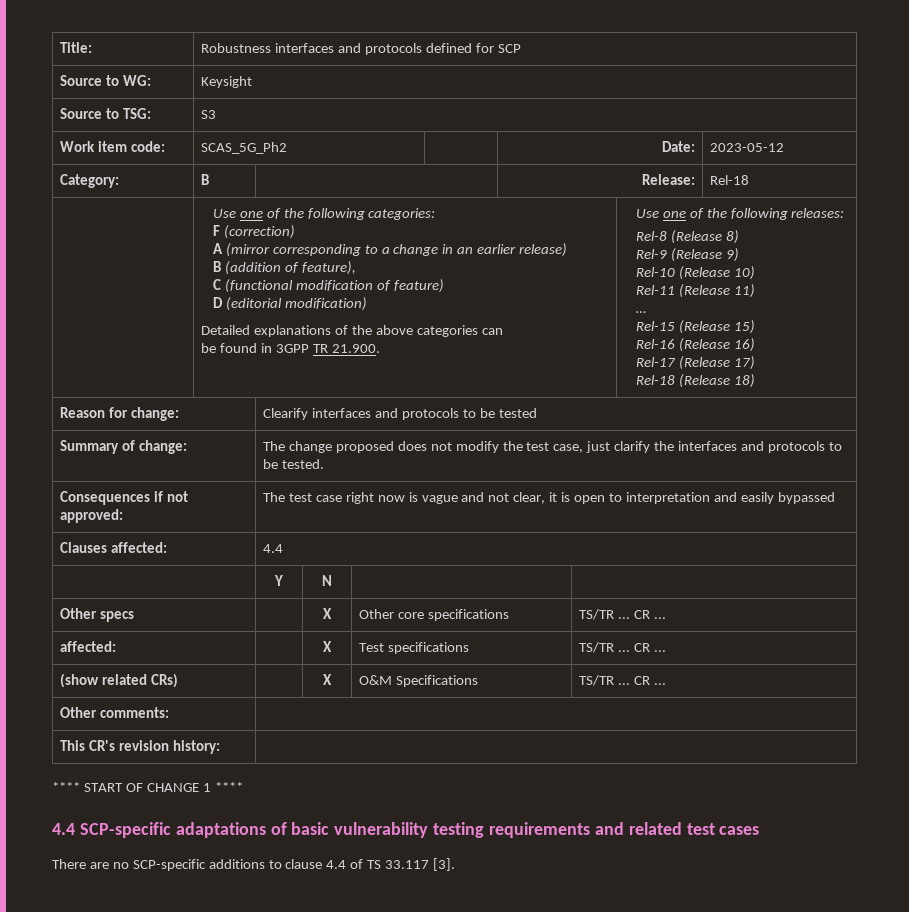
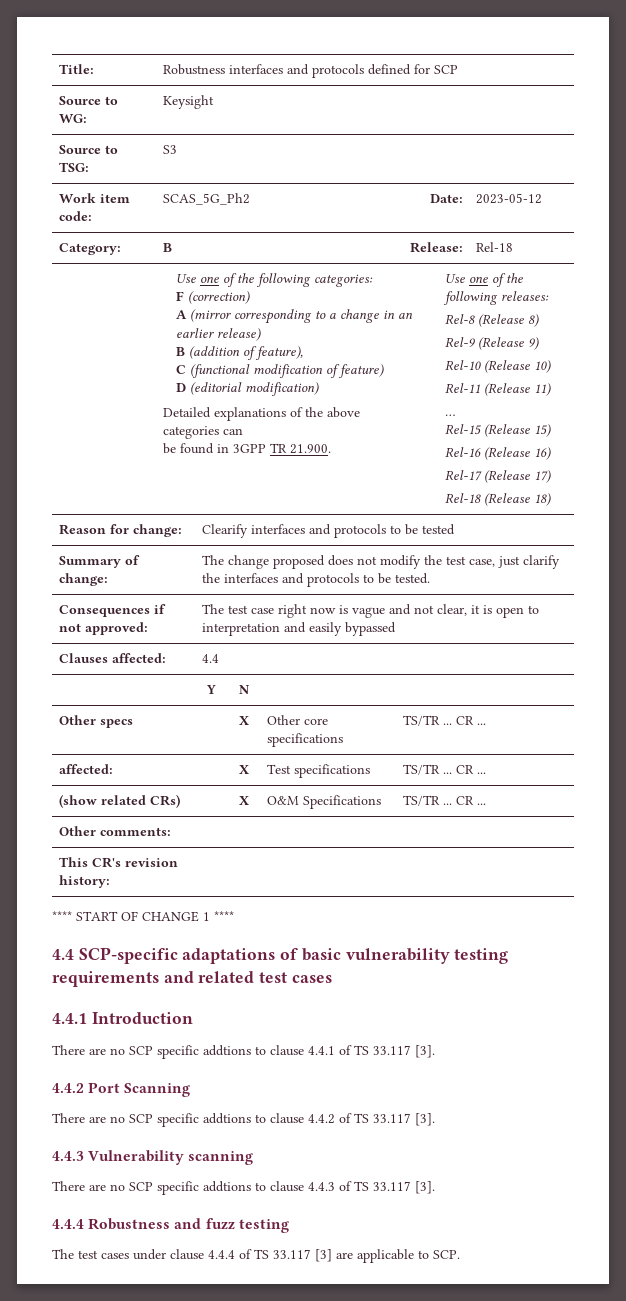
- There are no SCP-specific additions to clause 4.4 of TS 33.117 [3].
+ 4.4.1 Introduction
+ There are no SCP specific addtions to clause 4.4.1 of TS 33.117 [3].
+ 4.4.2 Port Scanning
+ There are no SCP specific addtions to clause 4.4.2 of TS 33.117 [3].
+ 4.4.3 Vulnerability scanning
+ There are no SCP specific addtions to clause 4.4.3 of TS 33.117 [3].
+ 4.4.4 Robustness and fuzz testing
+ The test cases under clause 4.4.4 of TS 33.117 [3] are applicable to SCP.

